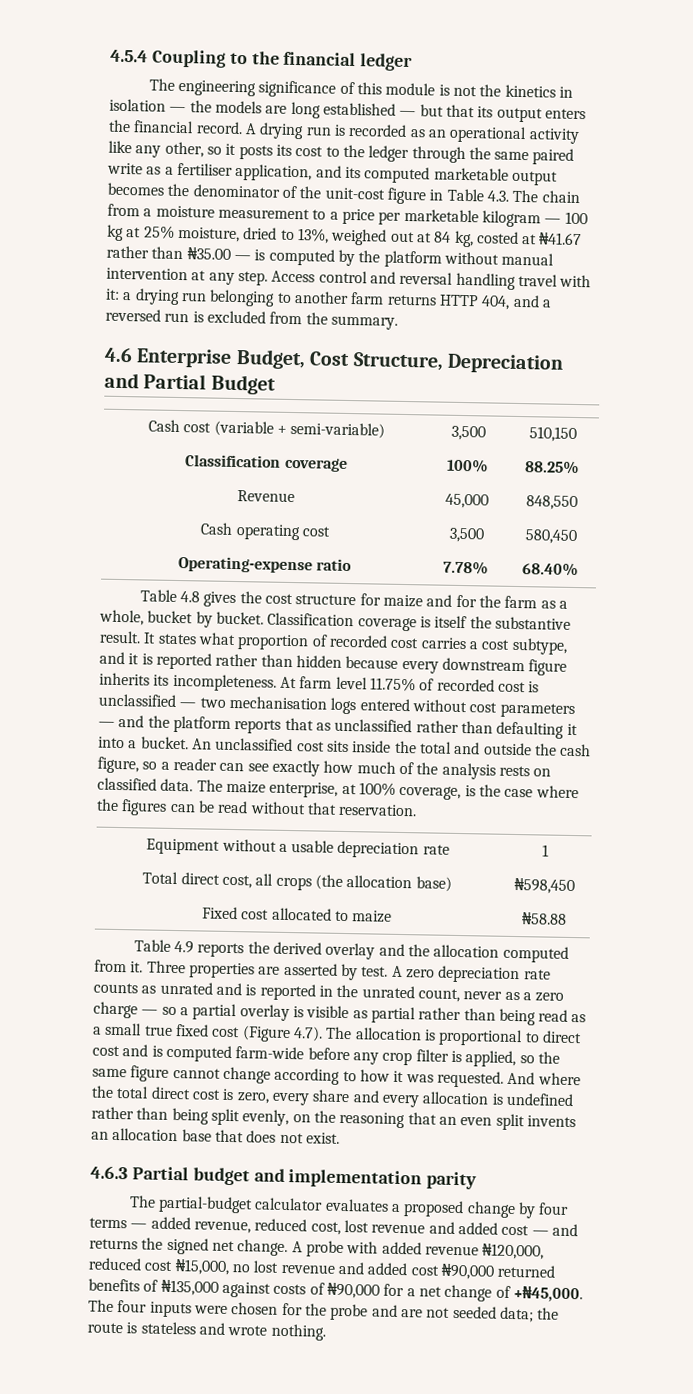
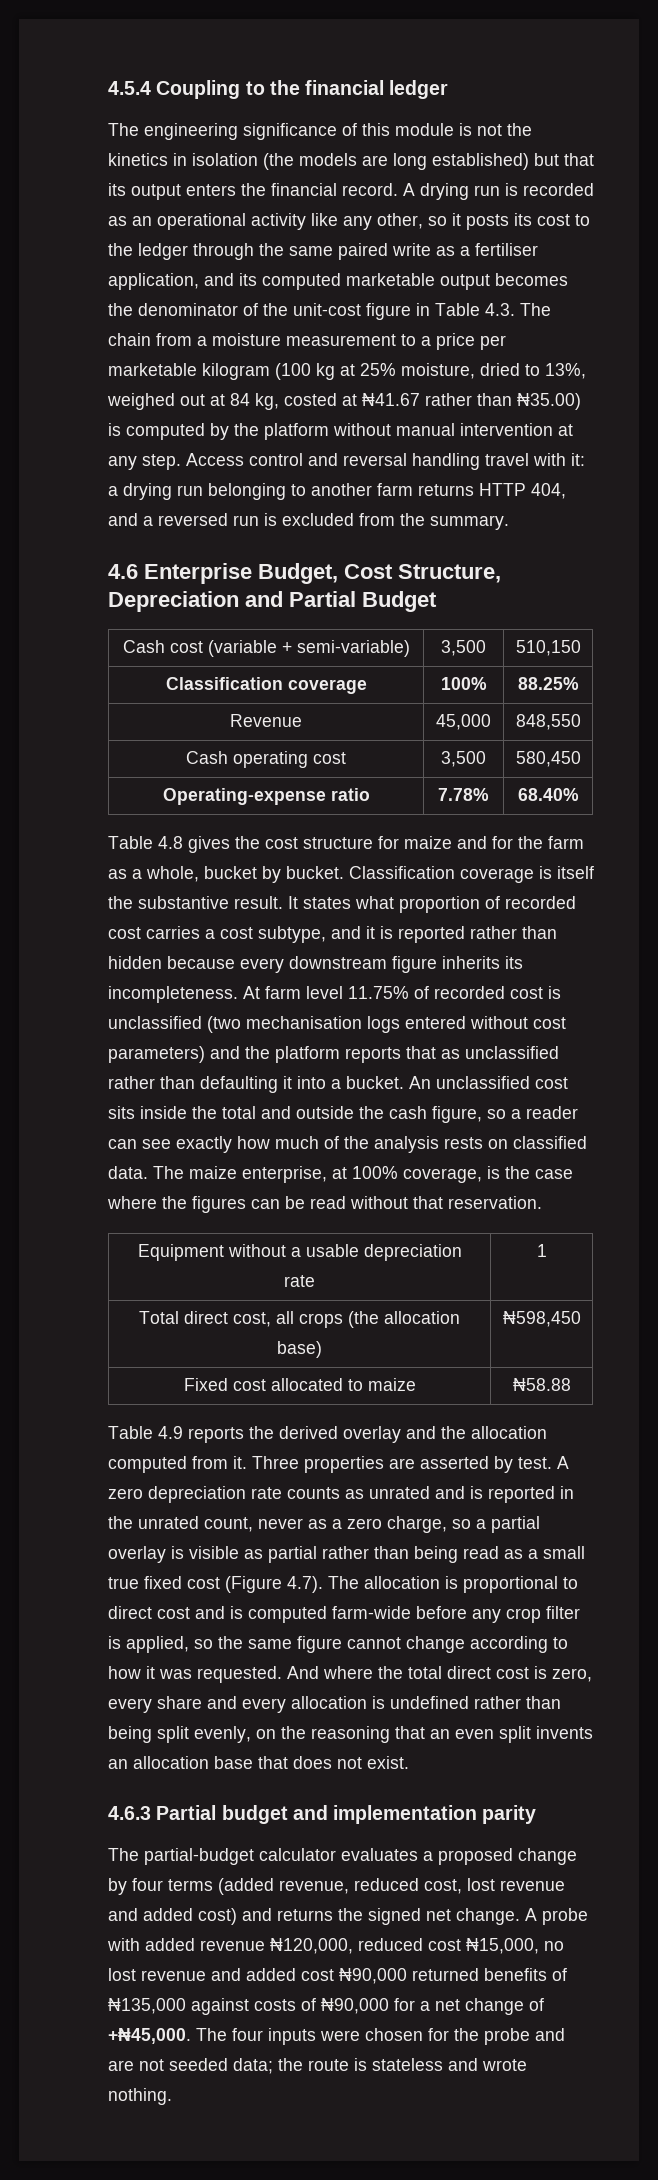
- The engineering significance of this module is not the kinetics in isolation — the models are long established — but that its output enters the financial record.
+ The engineering significance of this module is not the kinetics in isolation (the models are long established) but that its output enters the financial record.
- A drying run is recorded as an operational activity like any other, so it posts its cost to the ledger through the same paired write as a fertiliser application, and its computed marketable output becomes the denominator of the unit-cost figure in Table 4.3. The chain from a moisture measurement to a price per marketable kilogram — 100 kg at 25% moisture, dried to 13%, weighed out at 84 kg, costed at ₦41.67 rather than ₦35.00 — is computed by the platform without manual intervention at any step.
+ A drying run is recorded as an operational activity like any other, so it posts its cost to the ledger through the same paired write as a fertiliser application, and its computed marketable output becomes the denominator of the unit-cost figure in Table 4.3. The chain from a moisture measurement to a price per marketable kilogram (100 kg at 25% moisture, dried to 13%, weighed out at 84 kg, costed at ₦41.67 rather than ₦35.00) is computed by the platform without manual intervention at any step.
- At farm level 11.75% of recorded cost is unclassified — two mechanisation logs entered without cost parameters — and the platform reports that as unclassified rather than defaulting it into a bucket.
+ At farm level 11.75% of recorded cost is unclassified (two mechanisation logs entered without cost parameters) and the platform reports that as unclassified rather than defaulting it into a bucket.
- A zero depreciation rate counts as unrated and is reported in the unrated count, never as a zero charge — so a partial overlay is visible as partial rather than being read as a small true fixed cost (Figure 4.7). The allocation is proportional to direct cost and is computed farm-wide before any crop filter is applied, so the same figure cannot change according to how it was requested.
+ A zero depreciation rate counts as unrated and is reported in the unrated count, never as a zero charge, so a partial overlay is visible as partial rather than being read as a small true fixed cost (Figure 4.7). The allocation is proportional to direct cost and is computed farm-wide before any crop filter is applied, so the same figure cannot change according to how it was requested.
- The partial-budget calculator evaluates a proposed change by four terms — added revenue, reduced cost, lost revenue and added cost — and returns the signed net change.
+ The partial-budget calculator evaluates a proposed change by four terms (added revenue, reduced cost, lost revenue and added cost) and returns the signed net change.

